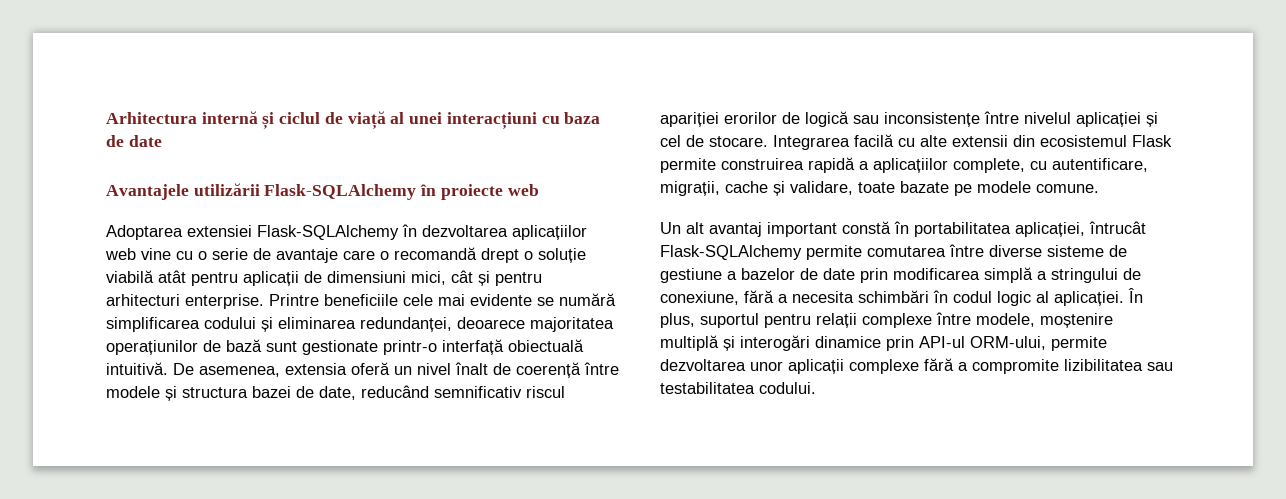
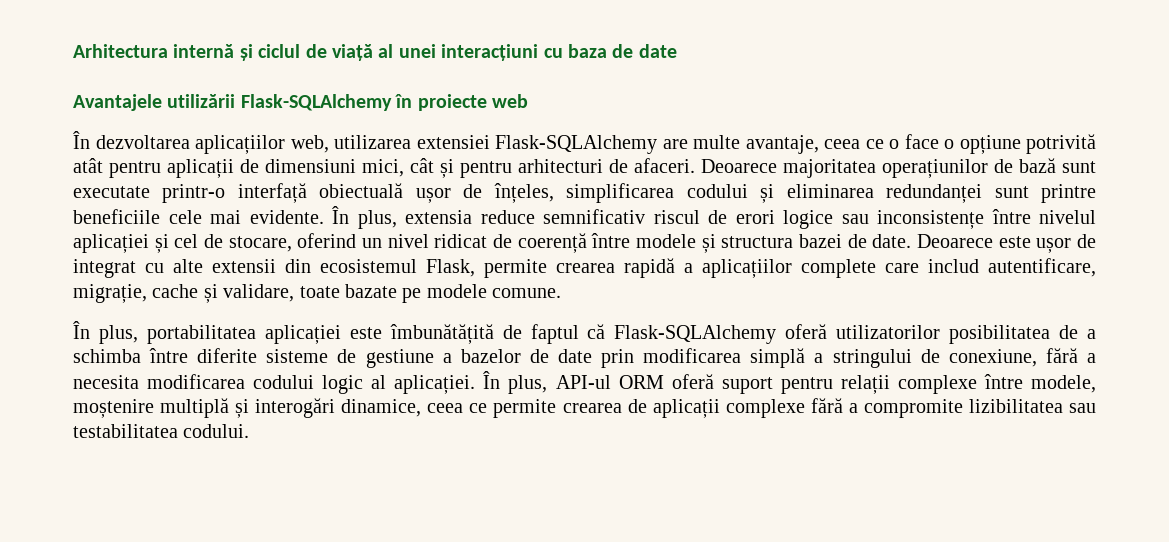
- Adoptarea extensiei Flask-SQLAlchemy în dezvoltarea aplicațiilor web vine cu o serie de avantaje care o recomandă drept o soluție viabilă atât pentru aplicații de dimensiuni mici, cât și pentru arhitecturi enterprise. Printre beneficiile cele mai evidente se numără simplificarea codului și eliminarea redundanței, deoarece majoritatea operațiunilor de bază sunt gestionate printr-o interfață obiectuală intuitivă. De asemenea, extensia oferă un nivel înalt de coerență între modele și structura bazei de date, reducând semnificativ riscul apariției erorilor de logică sau inconsistențe între nivelul aplicației și cel de stocare. Integrarea facilă cu alte extensii din ecosistemul Flask permite construirea rapidă a aplicațiilor complete, cu autentificare, migrații, cache și validare, toate bazate pe modele comune.
+ În dezvoltarea aplicațiilor web, utilizarea extensiei Flask-SQLAlchemy are multe avantaje, ceea ce o face o opțiune potrivită atât pentru aplicații de dimensiuni mici, cât și pentru arhitecturi de afaceri. Deoarece majoritatea operațiunilor de bază sunt executate printr-o interfață obiectuală ușor de înțeles, simplificarea codului și eliminarea redundanței sunt printre beneficiile cele mai evidente. În plus, extensia reduce semnificativ riscul de erori logice sau inconsistențe între nivelul aplicației și cel de stocare, oferind un nivel ridicat de coerență între modele și structura bazei de date. Deoarece este ușor de integrat cu alte extensii din ecosistemul Flask, permite crearea rapidă a aplicațiilor complete care includ autentificare, migrație, cache și validare, toate bazate pe modele comune.
- Un alt avantaj important constă în portabilitatea aplicației, întrucât Flask-SQLAlchemy permite comutarea între diverse sisteme de gestiune a bazelor de date prin modificarea simplă a stringului de conexiune, fără a necesita schimbări în codul logic al aplicației.
+ În plus, portabilitatea aplicației este îmbunătățită de faptul că Flask-SQLAlchemy oferă utilizatorilor posibilitatea de a schimba între diferite sisteme de gestiune a bazelor de date prin modificarea simplă a stringului de conexiune, fără a necesita modificarea codului logic al aplicației.
- În plus, suportul pentru relații complexe între modele, moștenire multiplă și interogări dinamice prin API-ul ORM-ului, permite dezvoltarea unor aplicații complexe fără a compromite lizibilitatea sau testabilitatea codului.
+ În plus, API-ul ORM oferă suport pentru relații complexe între modele, moștenire multiplă și interogări dinamice, ceea ce permite crearea de aplicații complexe fără a compromite lizibilitatea sau testabilitatea codului.

